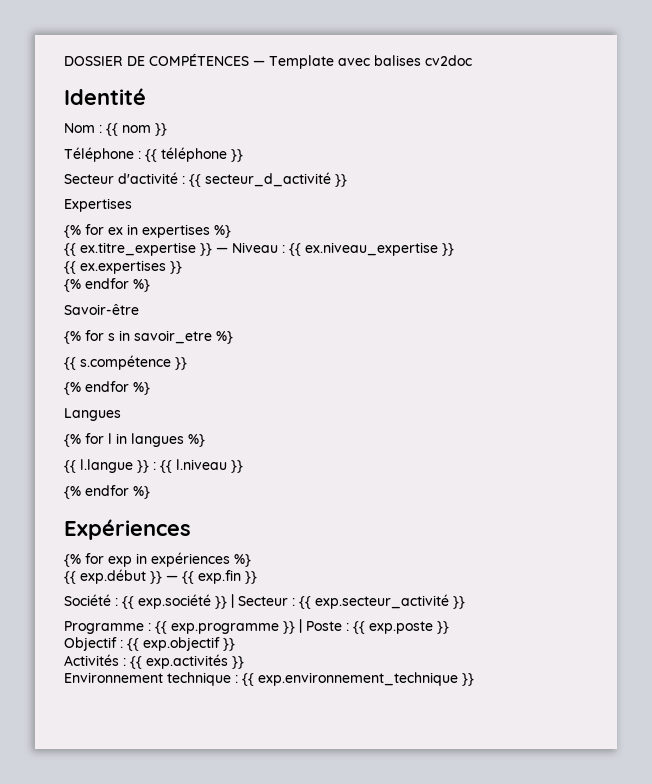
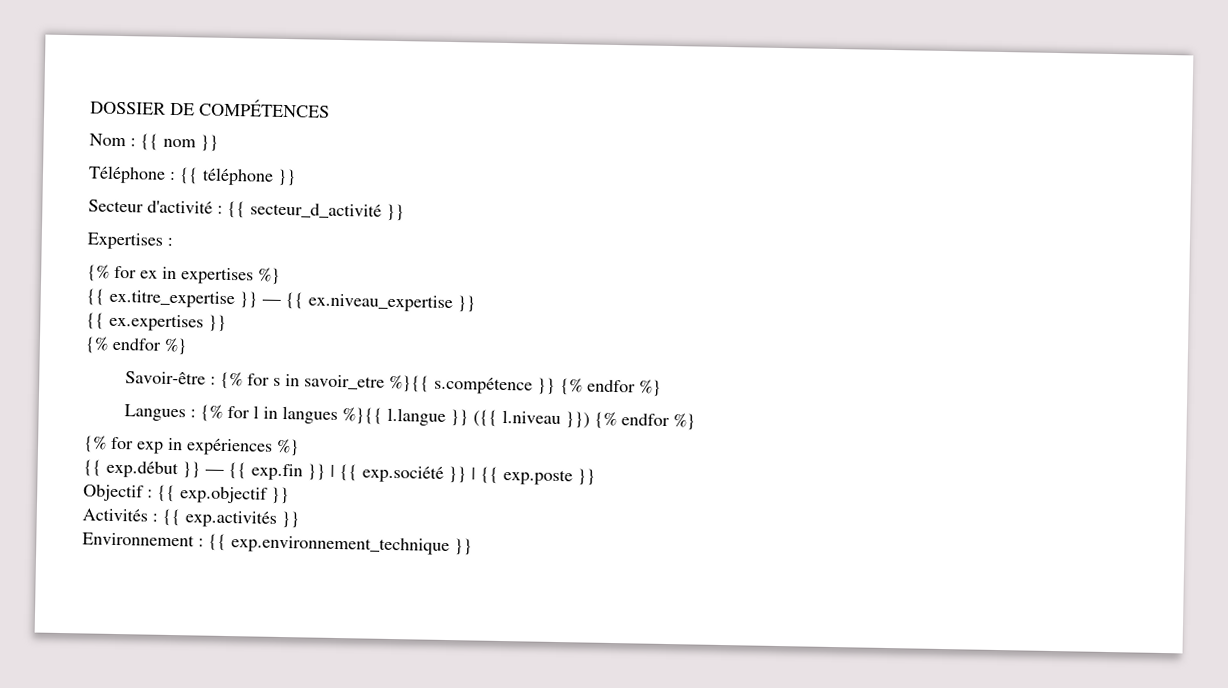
- DOSSIER DE COMPÉTENCES — Template avec balises cv2doc
- Identité
+ DOSSIER DE COMPÉTENCES
- Expertises
+ Expertises :
- {{ ex.titre_expertise }} — Niveau : {{ ex.niveau_expertise }}
+ {{ ex.titre_expertise }} — {{ ex.niveau_expertise }}
- Savoir-être
- {% for s in savoir_etre %}
- {{ s.compétence }}
- {% endfor %}
+ Savoir-être : {% for s in savoir_etre %}{{ s.compétence }} {% endfor %}
- Langues
- {% for l in langues %}
- {{ l.langue }} : {{ l.niveau }}
- {% endfor %}
- Expériences
+ Langues : {% for l in langues %}{{ l.langue }} ({{ l.niveau }}) {% endfor %}
- {{ exp.début }} — {{ exp.fin }}
- Société : {{ exp.société }} | Secteur : {{ exp.secteur_activité }}
- Programme : {{ exp.programme }} | Poste : {{ exp.poste }}
+ {{ exp.début }} — {{ exp.fin }} | {{ exp.société }} | {{ exp.poste }}
- Environnement technique : {{ exp.environnement_technique }}
+ Environnement : {{ exp.environnement_technique }}

